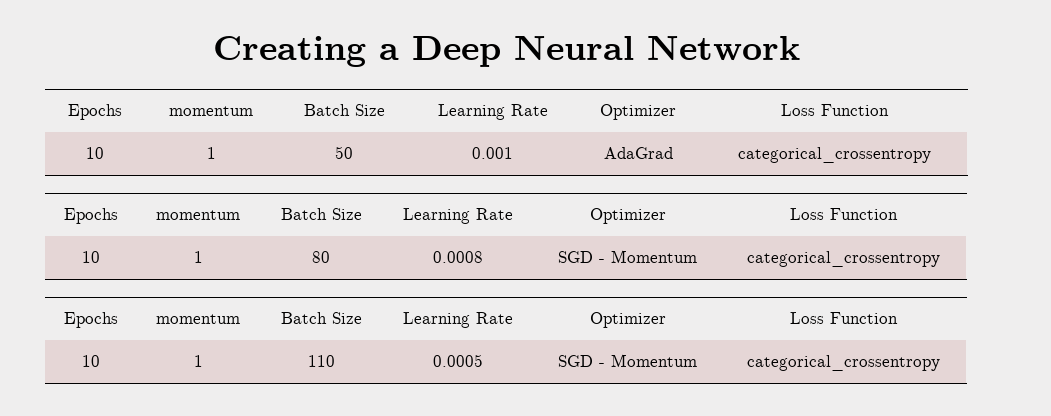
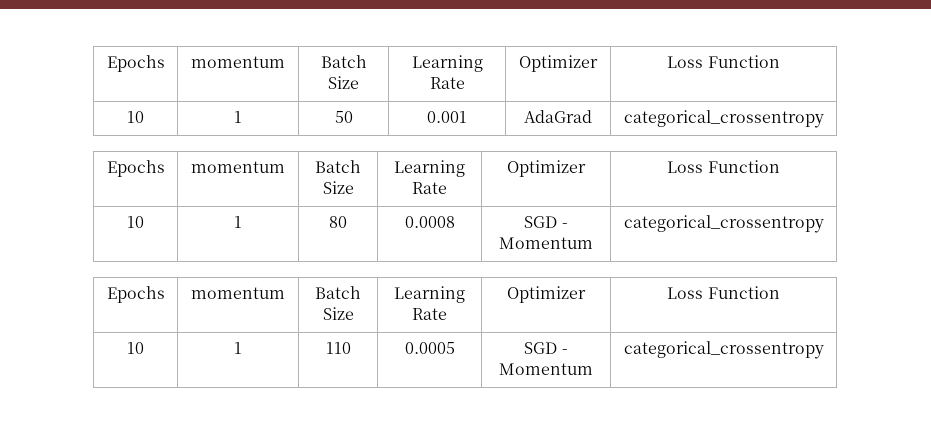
- Creating a Deep Neural Network

